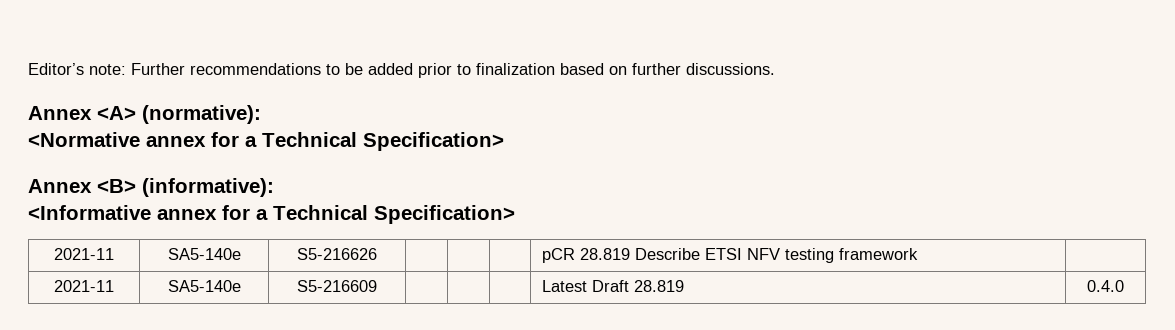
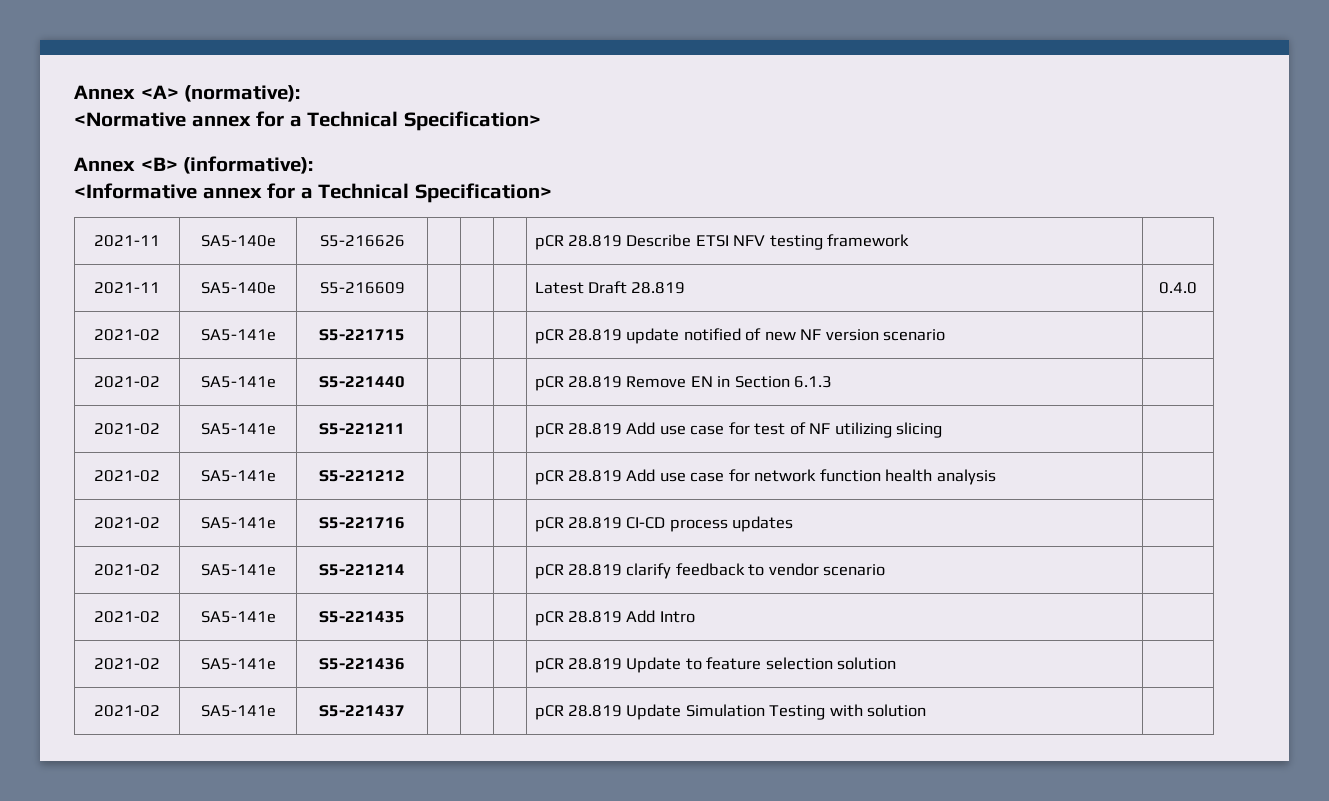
- Editor’s note: Further recommendations to be added prior to finalization based on further discussions.
+ 2021-02 | SA5-141e | S5-221715 | | | | pCR 28.819 update notified of new NF version scenario |
+ 2021-02 | SA5-141e | S5-221440 | | | | pCR 28.819 Remove EN in Section 6.1.3 |
+ 2021-02 | SA5-141e | S5-221211 | | | | pCR 28.819 Add use case for test of NF utilizing slicing |
+ 2021-02 | SA5-141e | S5-221212 | | | | pCR 28.819 Add use case for network function health analysis |
+ 2021-02 | SA5-141e | S5-221716 | | | | pCR 28.819 CI-CD process updates |
+ 2021-02 | SA5-141e | S5-221214 | | | | pCR 28.819 clarify feedback to vendor scenario |
+ 2021-02 | SA5-141e | S5-221435 | | | | pCR 28.819 Add Intro |
+ 2021-02 | SA5-141e | S5-221436 | | | | pCR 28.819 Update to feature selection solution |
+ 2021-02 | SA5-141e | S5-221437 | | | | pCR 28.819 Update Simulation Testing with solution |

